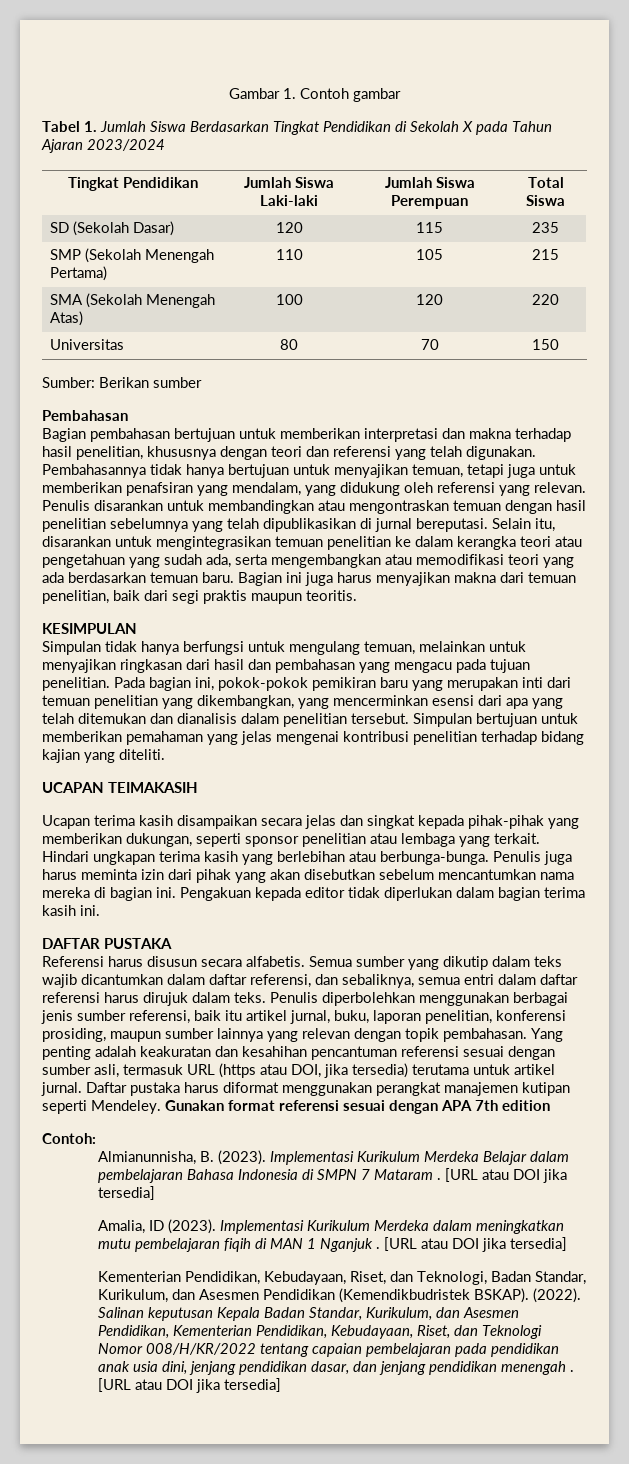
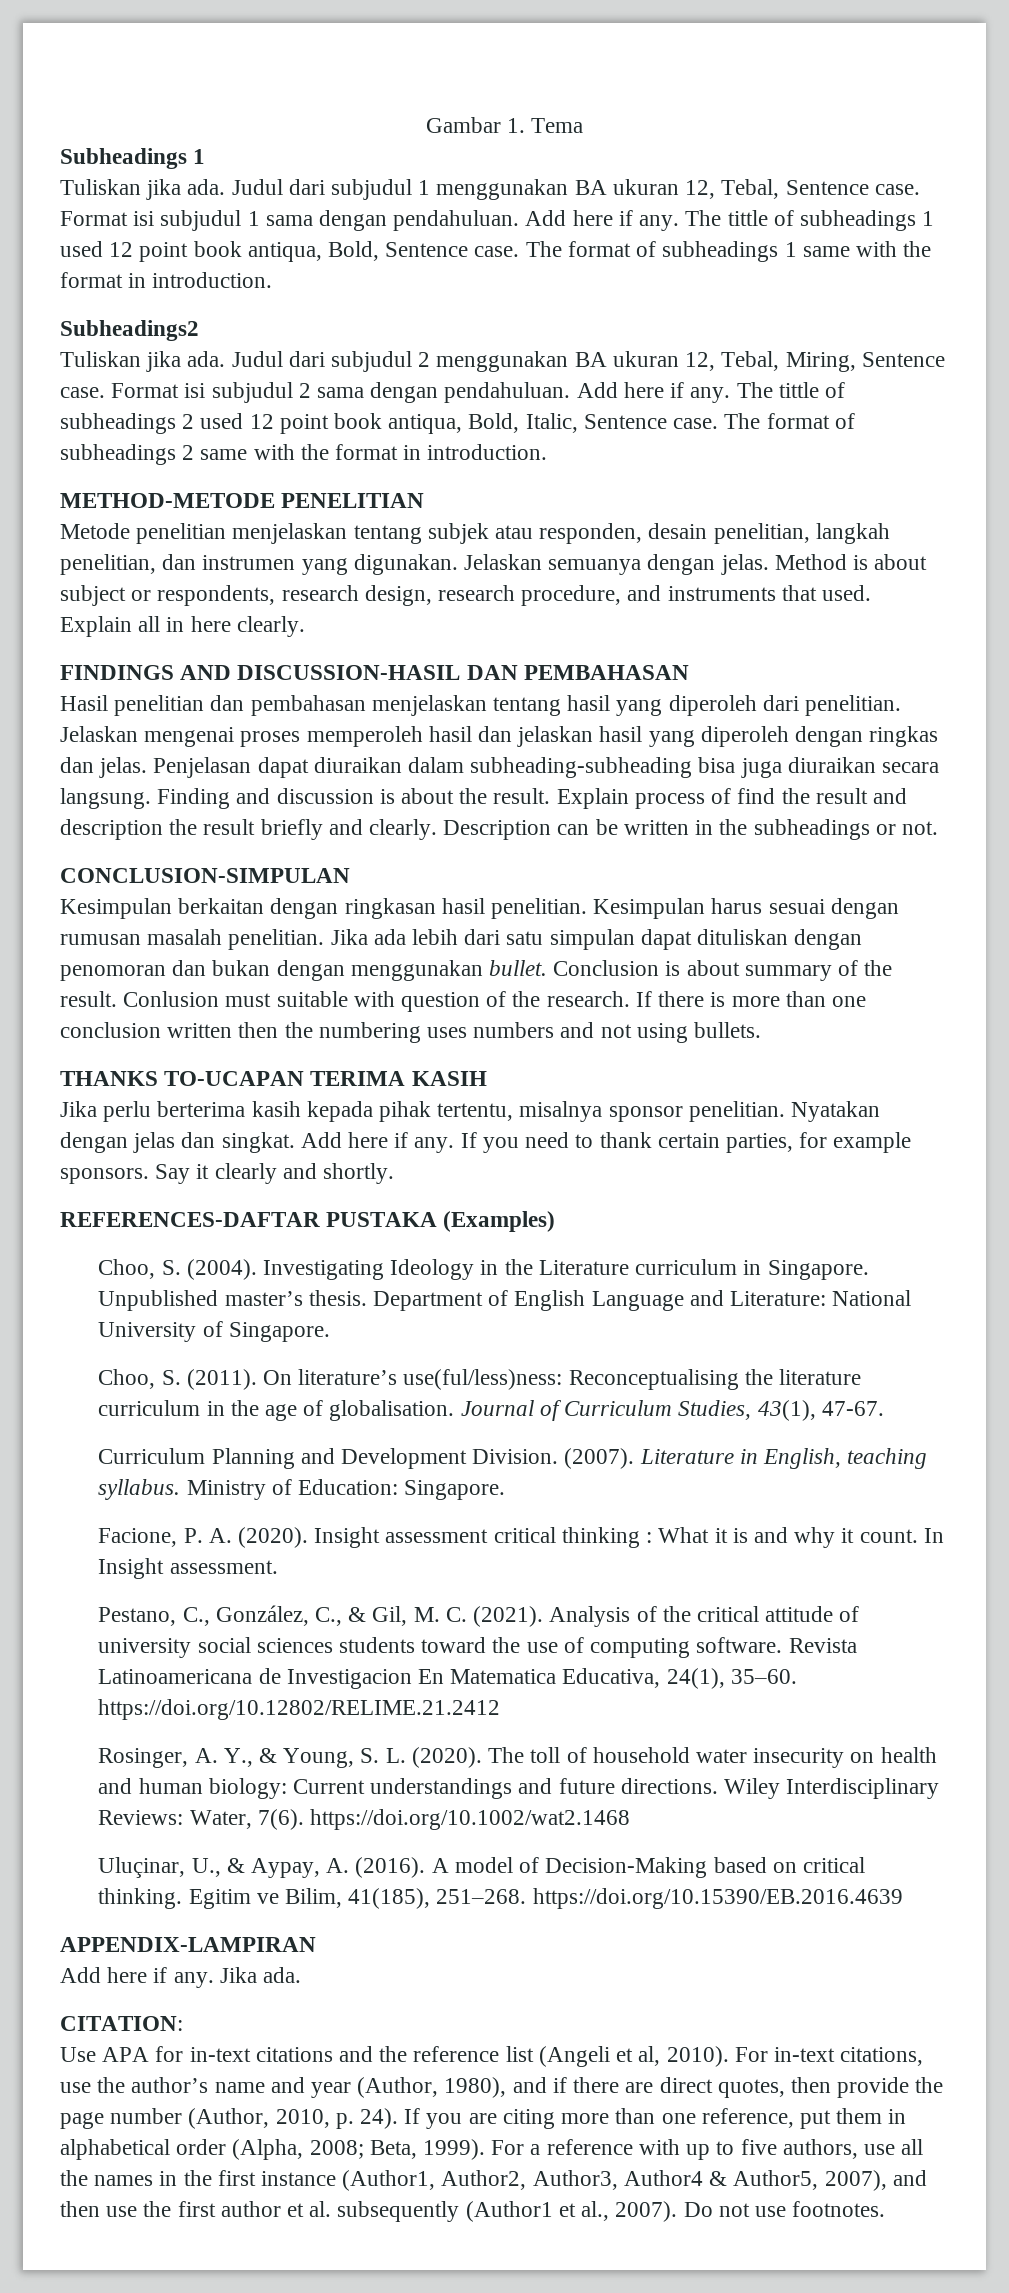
- Gambar 1. Contoh gambar
- Tabel 1. Jumlah Siswa Berdasarkan Tingkat Pendidikan di Sekolah X pada Tahun Ajaran 2023/2024
- Tingkat Pendidikan | Jumlah Siswa Laki-laki | Jumlah Siswa Perempuan | Total Siswa
- SD (Sekolah Dasar) | 120 | 115 | 235
- SMP (Sekolah Menengah Pertama) | 110 | 105 | 215
- SMA (Sekolah Menengah Atas) | 100 | 120 | 220
- Universitas | 80 | 70 | 150
- Sumber: Berikan sumber
- Pembahasan
- Bagian pembahasan bertujuan untuk memberikan interpretasi dan makna terhadap hasil penelitian, khususnya dengan teori dan referensi yang telah digunakan. Pembahasannya tidak hanya bertujuan untuk menyajikan temuan, tetapi juga untuk memberikan penafsiran yang mendalam, yang didukung oleh referensi yang relevan. Penulis disarankan untuk membandingkan atau mengontraskan temuan dengan hasil penelitian sebelumnya yang telah dipublikasikan di jurnal bereputasi. Selain itu, disarankan untuk mengintegrasikan temuan penelitian ke dalam kerangka teori atau pengetahuan yang sudah ada, serta mengembangkan atau memodifikasi teori yang ada berdasarkan temuan baru. Bagian ini juga harus menyajikan makna dari temuan penelitian, baik dari segi praktis maupun teoritis.
- KESIMPULAN
- Simpulan tidak hanya berfungsi untuk mengulang temuan, melainkan untuk menyajikan ringkasan dari hasil dan pembahasan yang mengacu pada tujuan penelitian. Pada bagian ini, pokok-pokok pemikiran baru yang merupakan inti dari temuan penelitian yang dikembangkan, yang mencerminkan esensi dari apa yang telah ditemukan dan dianalisis dalam penelitian tersebut. Simpulan bertujuan untuk memberikan pemahaman yang jelas mengenai kontribusi penelitian terhadap bidang kajian yang diteliti.
- UCAPAN TEIMAKASIH
- Ucapan terima kasih disampaikan secara jelas dan singkat kepada pihak-pihak yang memberikan dukungan, seperti sponsor penelitian atau lembaga yang terkait. Hindari ungkapan terima kasih yang berlebihan atau berbunga-bunga. Penulis juga harus meminta izin dari pihak yang akan disebutkan sebelum mencantumkan nama mereka di bagian ini. Pengakuan kepada editor tidak diperlukan dalam bagian terima kasih ini.
- DAFTAR PUSTAKA
- Referensi harus disusun secara alfabetis. Semua sumber yang dikutip dalam teks wajib dicantumkan dalam daftar referensi, dan sebaliknya, semua entri dalam daftar referensi harus dirujuk dalam teks. Penulis diperbolehkan menggunakan berbagai jenis sumber referensi, baik itu artikel jurnal, buku, laporan penelitian, konferensi prosiding, maupun sumber lainnya yang relevan dengan topik pembahasan. Yang penting adalah keakuratan dan kesahihan pencantuman referensi sesuai dengan sumber asli, termasuk URL (https atau DOI, jika tersedia) terutama untuk artikel jurnal. Daftar pustaka harus diformat menggunakan perangkat manajemen kutipan seperti Mendeley. Gunakan format referensi sesuai dengan APA 7th edition
- Contoh:
- Almianunnisha, B. (2023). Implementasi Kurikulum Merdeka Belajar dalam pembelajaran Bahasa Indonesia di SMPN 7 Mataram . [URL atau DOI jika tersedia]
- Amalia, ID (2023). Implementasi Kurikulum Merdeka dalam meningkatkan mutu pembelajaran fiqih di MAN 1 Nganjuk . [URL atau DOI jika tersedia]
- Kementerian Pendidikan, Kebudayaan, Riset, dan Teknologi, Badan Standar, Kurikulum, dan Asesmen Pendidikan (Kemendikbudristek BSKAP). (2022). Salinan keputusan Kepala Badan Standar, Kurikulum, dan Asesmen Pendidikan, Kementerian Pendidikan, Kebudayaan, Riset, dan Teknologi Nomor 008/H/KR/2022 tentang capaian pembelajaran pada pendidikan anak usia dini, jenjang pendidikan dasar, dan jenjang pendidikan menengah . [URL atau DOI jika tersedia]
+ Gambar 1. Tema
+ Subheadings 1
+ Tuliskan jika ada. Judul dari subjudul 1 menggunakan BA ukuran 12, Tebal, Sentence case. Format isi subjudul 1 sama dengan pendahuluan. Add here if any. The tittle of subheadings 1 used 12 point book antiqua, Bold, Sentence case. The format of subheadings 1 same with the format in introduction.
+ Subheadings2
+ Tuliskan jika ada. Judul dari subjudul 2 menggunakan BA ukuran 12, Tebal, Miring, Sentence case. Format isi subjudul 2 sama dengan pendahuluan. Add here if any. The tittle of subheadings 2 used 12 point book antiqua, Bold, Italic, Sentence case. The format of subheadings 2 same with the format in introduction.
+ METHOD-METODE PENELITIAN
+ Metode penelitian menjelaskan tentang subjek atau responden, desain penelitian, langkah penelitian, dan instrumen yang digunakan. Jelaskan semuanya dengan jelas. Method is about subject or respondents, research design, research procedure, and instruments that used. Explain all in here clearly.
+ FINDINGS AND DISCUSSION-HASIL DAN PEMBAHASAN
+ Hasil penelitian dan pembahasan menjelaskan tentang hasil yang diperoleh dari penelitian. Jelaskan mengenai proses memperoleh hasil dan jelaskan hasil yang diperoleh dengan ringkas dan jelas. Penjelasan dapat diuraikan dalam subheading-subheading bisa juga diuraikan secara langsung. Finding and discussion is about the result. Explain process of find the result and description the result briefly and clearly. Description can be written in the subheadings or not.
+ CONCLUSION-SIMPULAN
+ Kesimpulan berkaitan dengan ringkasan hasil penelitian. Kesimpulan harus sesuai dengan rumusan masalah penelitian. Jika ada lebih dari satu simpulan dapat dituliskan dengan penomoran dan bukan dengan menggunakan bullet. Conclusion is about summary of the result. Conlusion must suitable with question of the research. If there is more than one conclusion written then the numbering uses numbers and not using bullets.
+ THANKS TO-UCAPAN TERIMA KASIH
+ Jika perlu berterima kasih kepada pihak tertentu, misalnya sponsor penelitian. Nyatakan dengan jelas dan singkat. Add here if any. If you need to thank certain parties, for example sponsors. Say it clearly and shortly.
+ REFERENCES-DAFTAR PUSTAKA (Examples)
+ Choo, S. (2004). Investigating Ideology in the Literature curriculum in Singapore. Unpublished master’s thesis. Department of English Language and Literature: National University of Singapore.
+ Choo, S. (2011). On literature’s use(ful/less)ness: Reconceptualising the literature curriculum in the age of globalisation. Journal of Curriculum Studies, 43(1), 47-67.
+ Curriculum Planning and Development Division. (2007). Literature in English, teaching syllabus. Ministry of Education: Singapore.
+ Facione, P. A. (2020). Insight assessment critical thinking : What it is and why it count. In Insight assessment.
+ Pestano, C., González, C., & Gil, M. C. (2021). Analysis of the critical attitude of university social sciences students toward the use of computing software. Revista Latinoamericana de Investigacion En Matematica Educativa, 24(1), 35–60. https://doi.org/10.12802/RELIME.21.2412
+ Rosinger, A. Y., & Young, S. L. (2020). The toll of household water insecurity on health and human biology: Current understandings and future directions. Wiley Interdisciplinary Reviews: Water, 7(6). https://doi.org/10.1002/wat2.1468
+ Uluçinar, U., & Aypay, A. (2016). A model of Decision-Making based on critical thinking. Egitim ve Bilim, 41(185), 251–268. https://doi.org/10.15390/EB.2016.4639
+ APPENDIX-LAMPIRAN
+ Add here if any. Jika ada.
+ CITATION:
+ Use APA for in-text citations and the reference list (Angeli et al, 2010). For in-text citations, use the author’s name and year (Author, 1980), and if there are direct quotes, then provide the page number (Author, 2010, p. 24). If you are citing more than one reference, put them in alphabetical order (Alpha, 2008; Beta, 1999). For a reference with up to five authors, use all the names in the first instance (Author1, Author2, Author3, Author4 & Author5, 2007), and then use the first author et al. subsequently (Author1 et al., 2007). Do not use footnotes.

